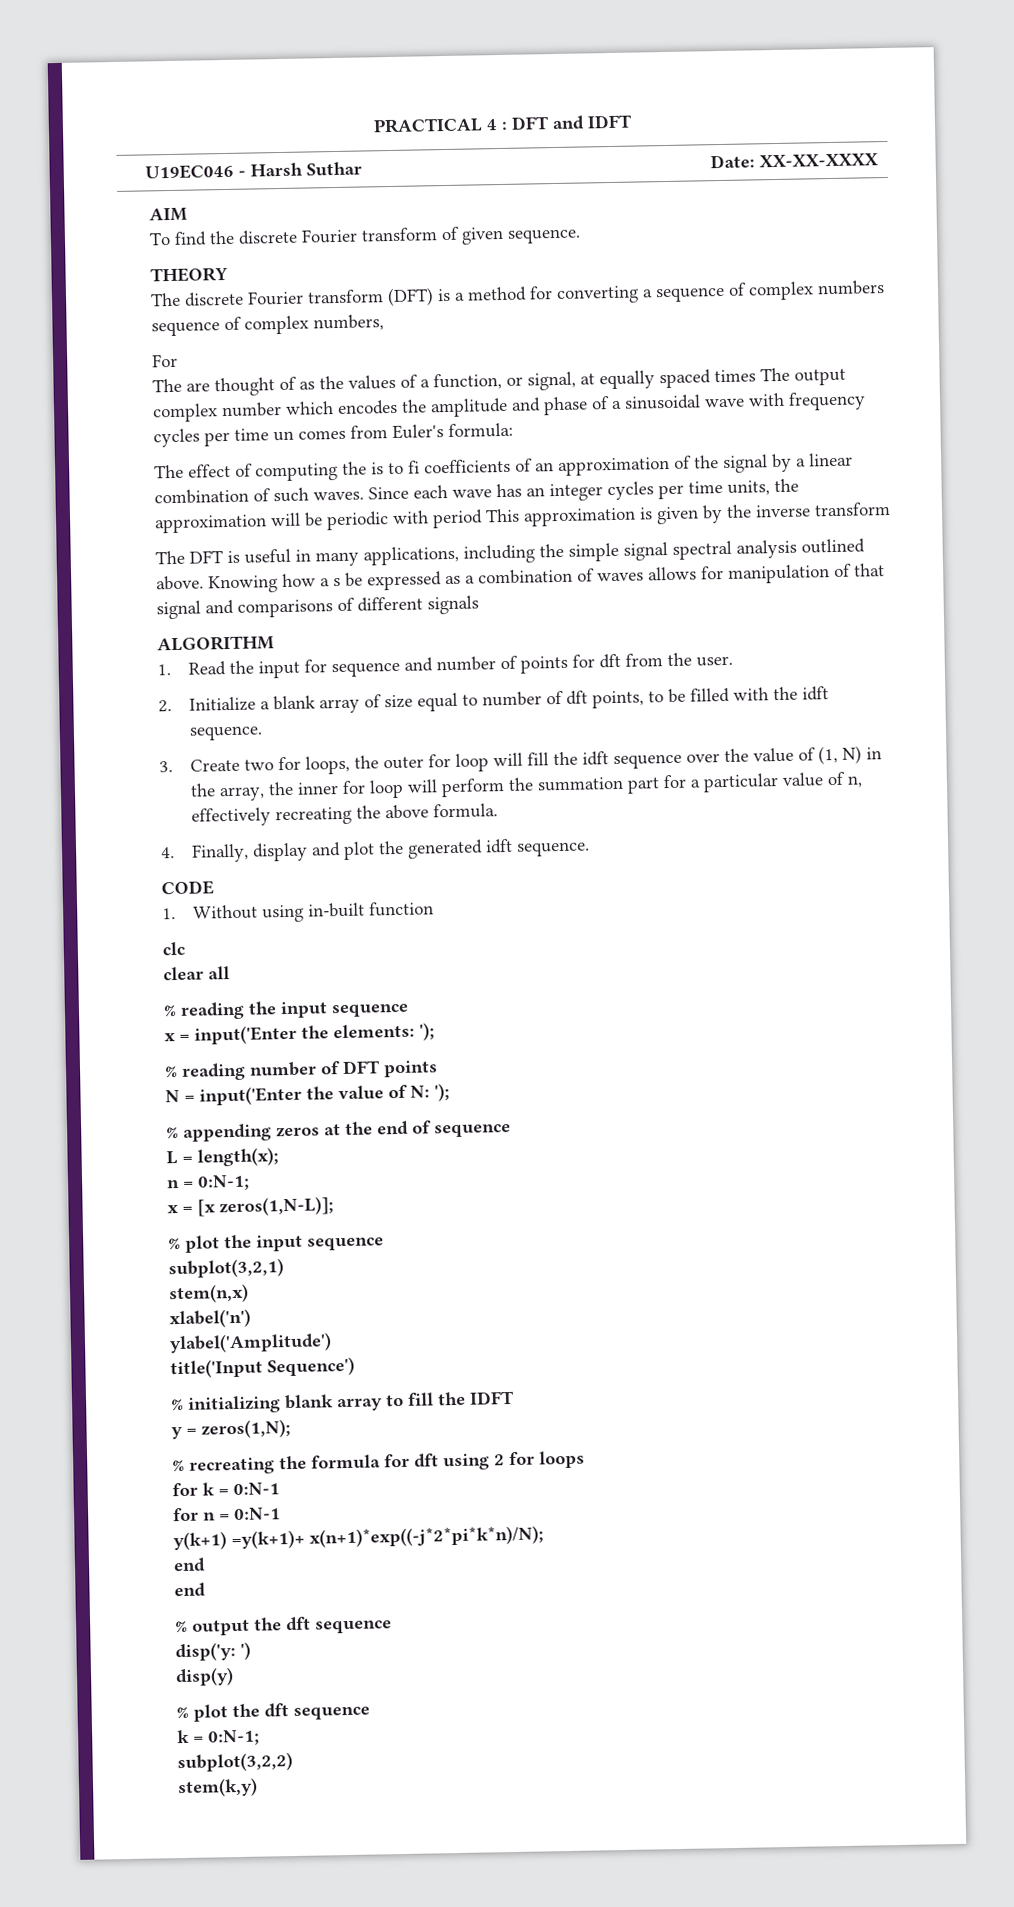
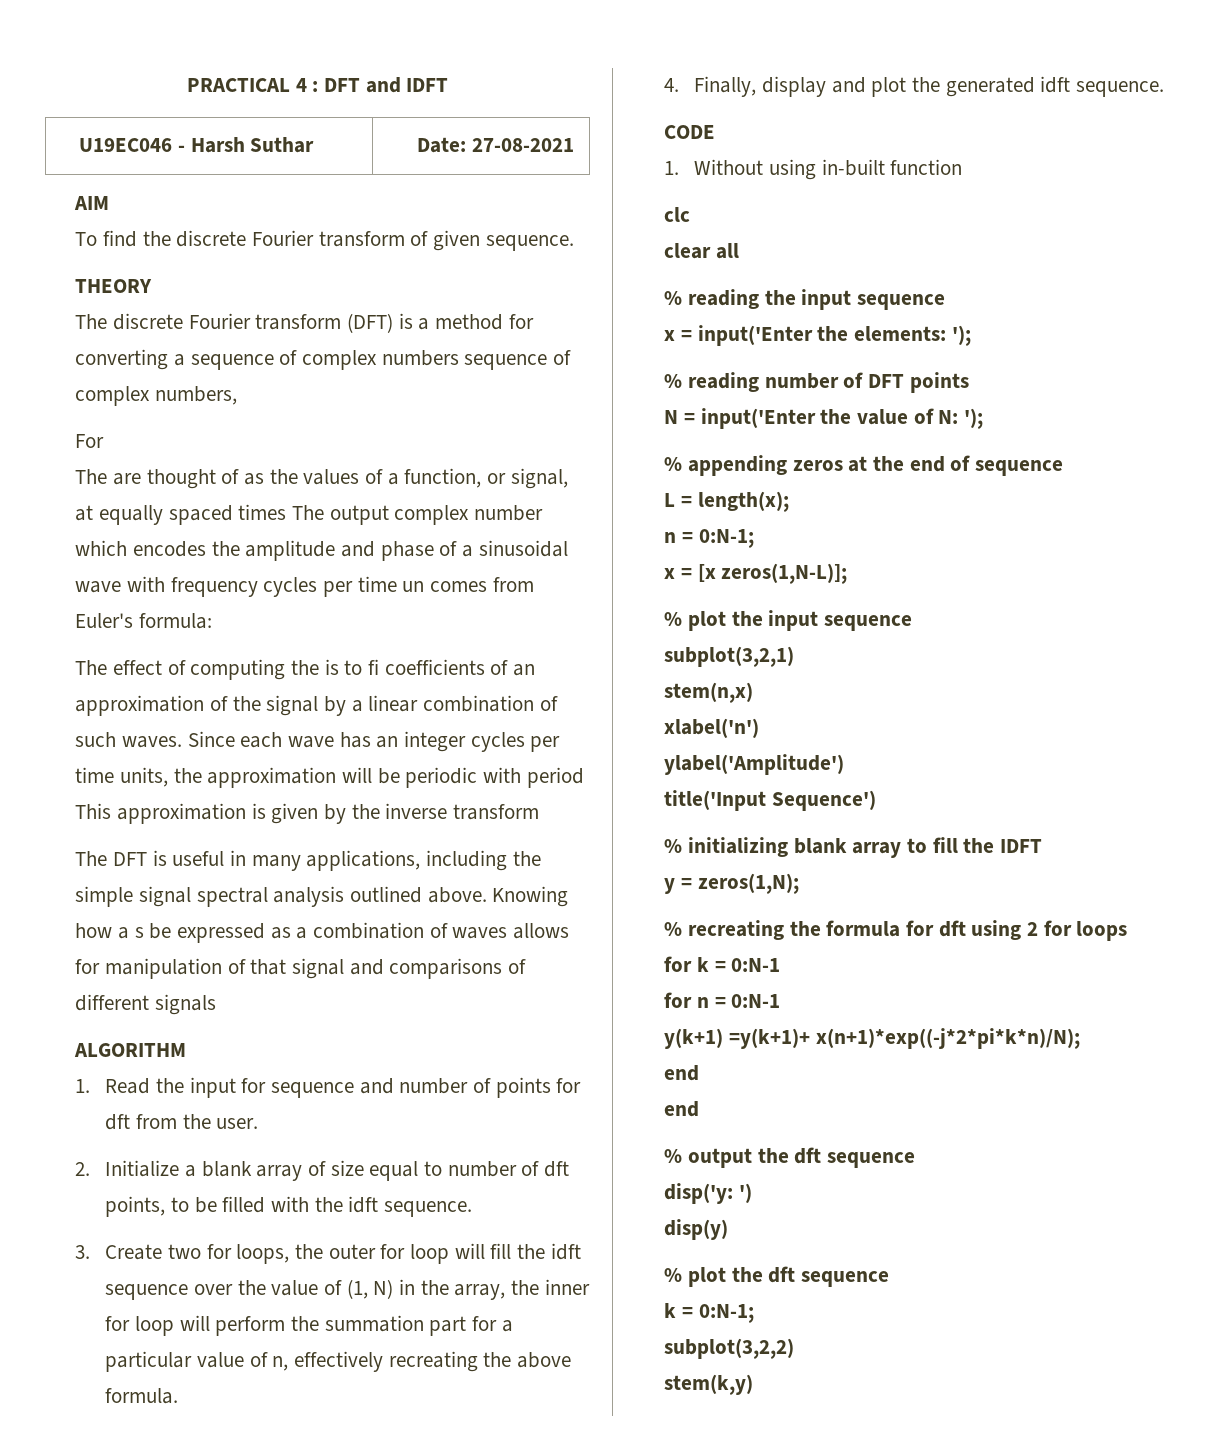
- U19EC046 - Harsh Suthar | Date: XX-XX-XXXX
+ U19EC046 - Harsh Suthar | Date: 27-08-2021

